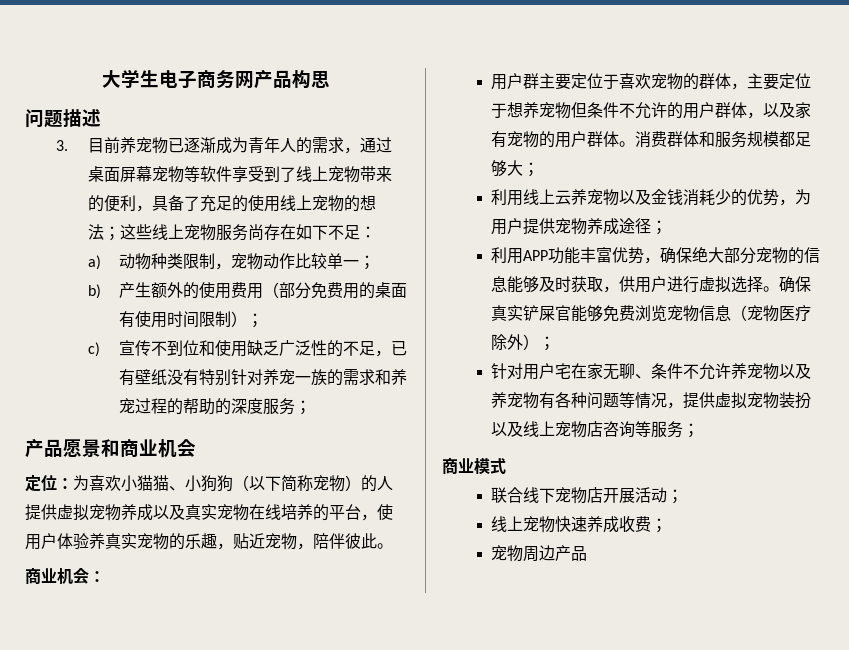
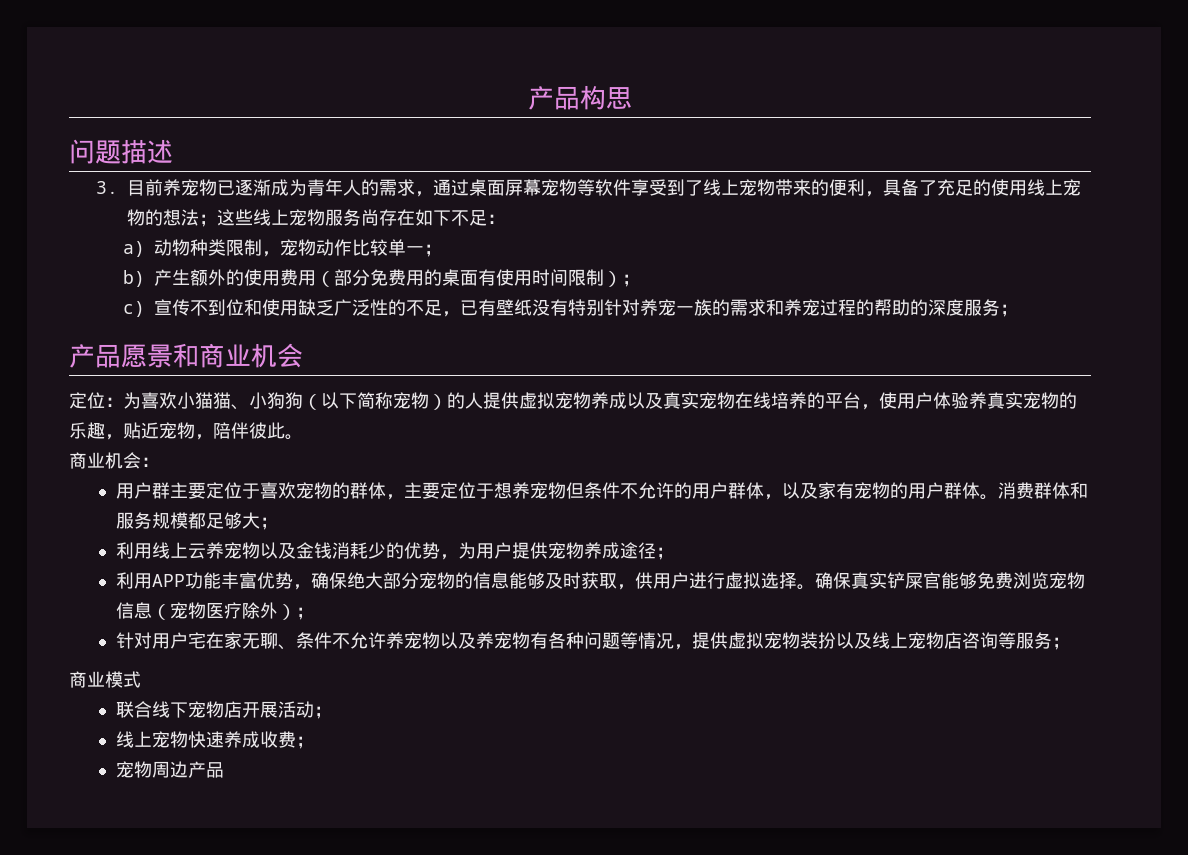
- 大学生电子商务网产品构思
+ 产品构思

